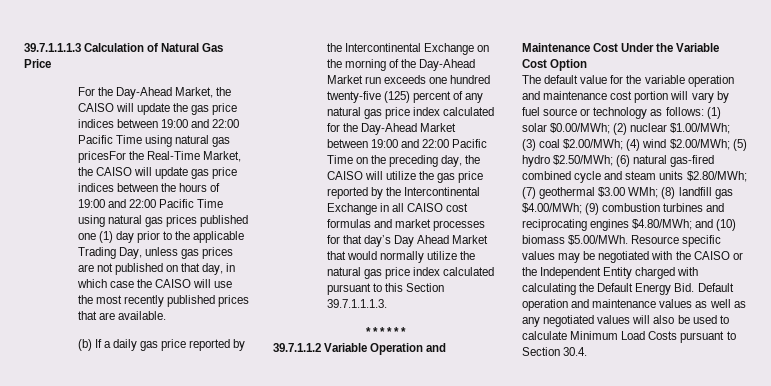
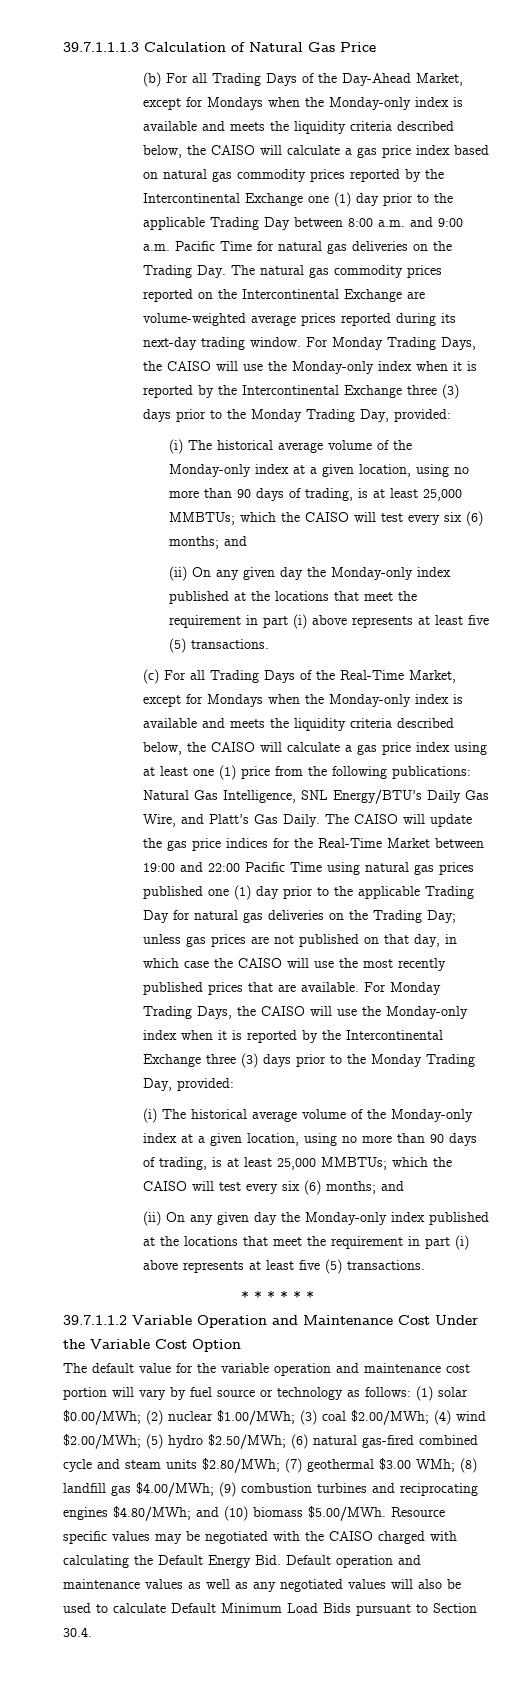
- For the Day-Ahead Market, the CAISO will update the gas price indices between 19:00 and 22:00 Pacific Time using natural gas pricesFor the Real-Time Market, the CAISO will update gas price indices between the hours of 19:00 and 22:00 Pacific Time using natural gas prices published one (1) day prior to the applicable Trading Day, unless gas prices are not published on that day, in which case the CAISO will use the most recently published prices that are available.
- (b) If a daily gas price reported by the Intercontinental Exchange on the morning of the Day-Ahead Market run exceeds one hundred twenty-five (125) percent of any natural gas price index calculated for the Day-Ahead Market between 19:00 and 22:00 Pacific Time on the preceding day, the CAISO will utilize the gas price reported by the Intercontinental Exchange in all CAISO cost formulas and market processes for that day’s Day Ahead Market that would normally utilize the natural gas price index calculated pursuant to this Section 39.7.1.1.1.3.
+ (b) For all Trading Days of the Day-Ahead Market, except for Mondays when the Monday-only index is available and meets the liquidity criteria described below, the CAISO will calculate a gas price index based on natural gas commodity prices reported by the Intercontinental Exchange one (1) day prior to the applicable Trading Day between 8:00 a.m. and 9:00 a.m. Pacific Time for natural gas deliveries on the Trading Day. The natural gas commodity prices reported on the Intercontinental Exchange are volume-weighted average prices reported during its next-day trading window. For Monday Trading Days, the CAISO will use the Monday-only index when it is reported by the Intercontinental Exchange three (3) days prior to the Monday Trading Day, provided:
+ (i) The historical average volume of the Monday-only index at a given location, using no more than 90 days of trading, is at least 25,000 MMBTUs; which the CAISO will test every six (6) months; and
+ (ii) On any given day the Monday-only index published at the locations that meet the requirement in part (i) above represents at least five (5) transactions.
+ (c) For all Trading Days of the Real-Time Market, except for Mondays when the Monday-only index is available and meets the liquidity criteria described below, the CAISO will calculate a gas price index using at least one (1) price from the following publications: Natural Gas Intelligence, SNL Energy/BTU’s Daily Gas Wire, and Platt’s Gas Daily. The CAISO will update the gas price indices for the Real-Time Market between 19:00 and 22:00 Pacific Time using natural gas prices published one (1) day prior to the applicable Trading Day for natural gas deliveries on the Trading Day; unless gas prices are not published on that day, in which case the CAISO will use the most recently published prices that are available. For Monday Trading Days, the CAISO will use the Monday-only index when it is reported by the Intercontinental Exchange three (3) days prior to the Monday Trading Day, provided:
+ (i) The historical average volume of the Monday-only index at a given location, using no more than 90 days of trading, is at least 25,000 MMBTUs; which the CAISO will test every six (6) months; and
+ (ii) On any given day the Monday-only index published at the locations that meet the requirement in part (i) above represents at least five (5) transactions.
- and (10) biomass $5.00/MWh. Resource specific values may be negotiated with the CAISO or the Independent Entity charged with calculating the Default Energy Bid. Default operation and maintenance values as well as any negotiated values will also be used to calculate Minimum Load Costs pursuant to Section 30.4.
+ and (10) biomass $5.00/MWh. Resource specific values may be negotiated with the CAISO charged with calculating the Default Energy Bid. Default operation and maintenance values as well as any negotiated values will also be used to calculate Default Minimum Load Bids pursuant to Section 30.4.

